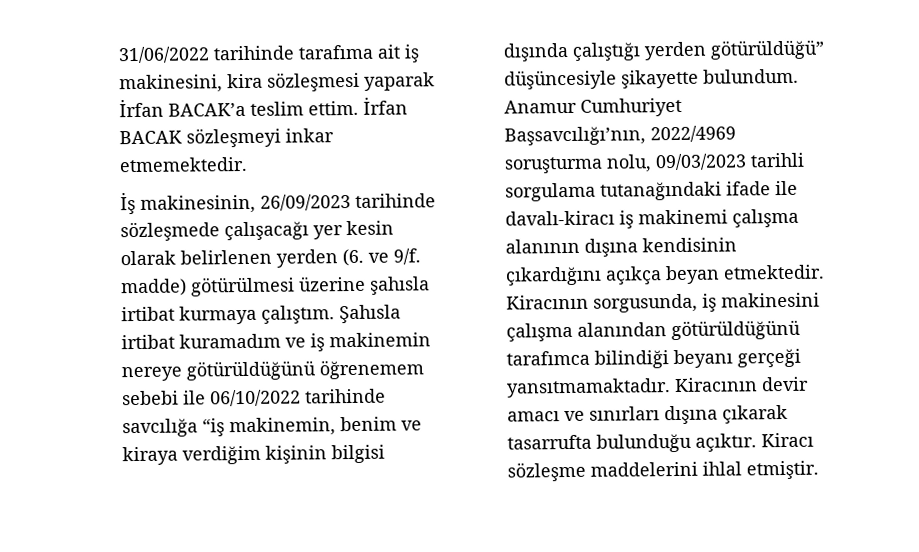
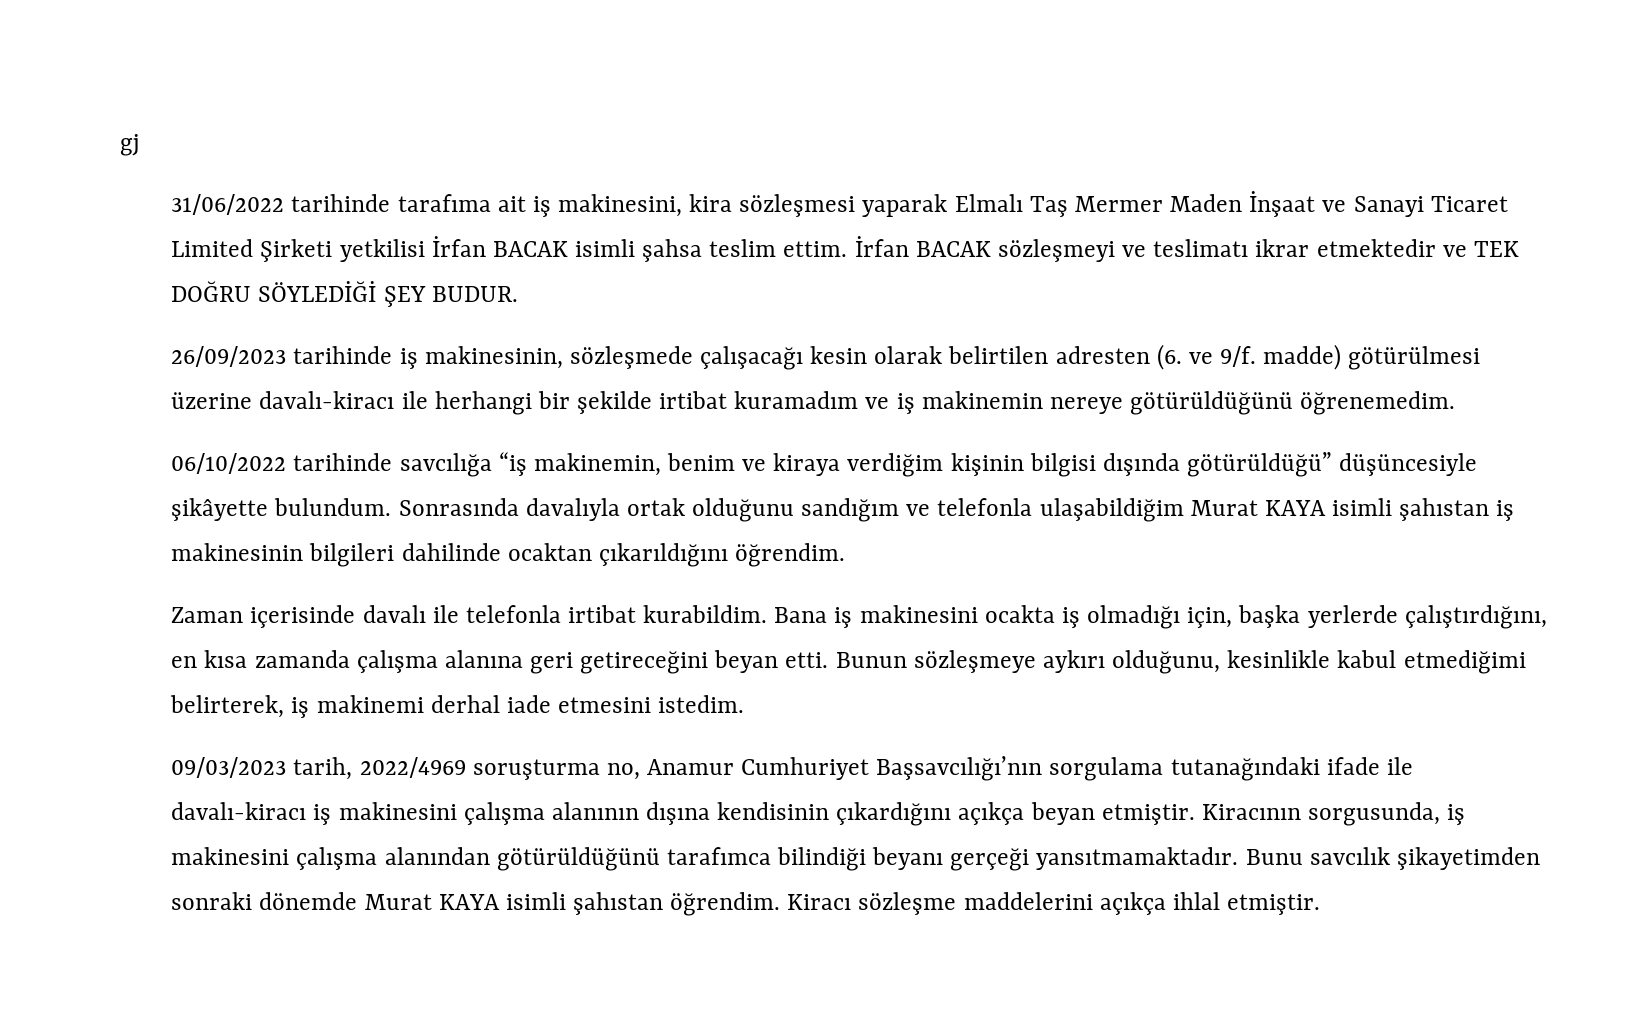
+ gj
- 31/06/2022 tarihinde tarafıma ait iş makinesini, kira sözleşmesi yaparak İrfan BACAK’a teslim ettim.
+ 31/06/2022 tarihinde tarafıma ait iş makinesini, kira sözleşmesi yaparak Elmalı Taş Mermer Maden İnşaat ve Sanayi Ticaret Limited Şirketi yetkilisi İrfan BACAK isimli şahsa teslim ettim.
- İrfan BACAK sözleşmeyi inkar etmemektedir.
- İş makinesinin, 26/09/2023 tarihinde sözleşmede çalışacağı yer kesin olarak belirlenen yerden (6. ve 9/f. madde) götürülmesi üzerine şahısla irtibat kurmaya çalıştım. Şahısla irtibat kuramadım ve iş makinemin nereye götürüldüğünü öğrenemem sebebi ile 06/10/2022 tarihinde savcılığa “iş makinemin, benim ve kiraya verdiğim kişinin bilgisi dışında çalıştığı yerden götürüldüğü” düşüncesiyle şikayette bulundum. Anamur Cumhuriyet Başsavcılığı’nın, 2022/4969 soruşturma nolu, 09/03/2023 tarihli sorgulama tutanağındaki ifade ile davalı-kiracı iş makinemi çalışma alanının dışına kendisinin çıkardığını açıkça beyan etmektedir.
+ İrfan BACAK sözleşmeyi ve teslimatı ikrar etmektedir ve TEK DOĞRU SÖYLEDİĞİ ŞEY BUDUR.
+ 26/09/2023 tarihinde iş makinesinin, sözleşmede çalışacağı kesin olarak belirtilen adresten (6. ve 9/f. madde) götürülmesi üzerine davalı-kiracı ile herhangi bir şekilde irtibat kuramadım ve iş makinemin nereye götürüldüğünü öğrenemedim.
+ 06/10/2022 tarihinde savcılığa “iş makinemin, benim ve kiraya verdiğim kişinin bilgisi dışında götürüldüğü” düşüncesiyle şikâyette bulundum. Sonrasında davalıyla ortak olduğunu sandığım ve telefonla ulaşabildiğim Murat KAYA isimli şahıstan iş makinesinin bilgileri dahilinde ocaktan çıkarıldığını öğrendim.
+ Zaman içerisinde davalı ile telefonla irtibat kurabildim. Bana iş makinesini ocakta iş olmadığı için, başka yerlerde çalıştırdığını, en kısa zamanda çalışma alanına geri getireceğini beyan etti. Bunun sözleşmeye aykırı olduğunu, kesinlikle kabul etmediğimi belirterek, iş makinemi derhal iade etmesini istedim.
+ 09/03/2023 tarih, 2022/4969 soruşturma no, Anamur Cumhuriyet Başsavcılığı’nın sorgulama tutanağındaki ifade ile davalı-kiracı iş makinesini çalışma alanının dışına kendisinin çıkardığını açıkça beyan etmiştir.
- Kiracının devir amacı ve sınırları dışına çıkarak tasarrufta bulunduğu açıktır.
+ Bunu savcılık şikayetimden sonraki dönemde Murat KAYA isimli şahıstan öğrendim.
- Kiracı sözleşme maddelerini ihlal etmiştir.
+ Kiracı sözleşme maddelerini açıkça ihlal etmiştir.

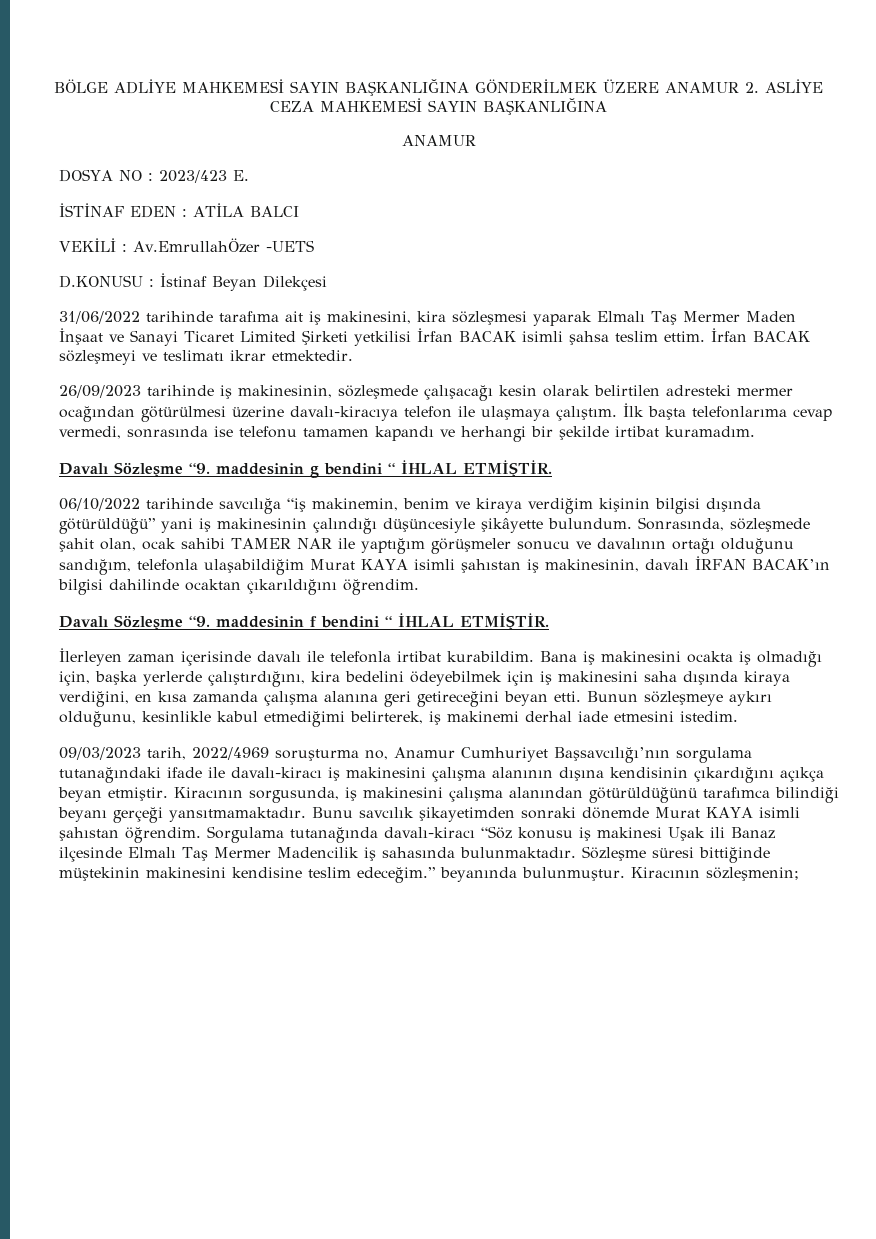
- gj
+ BÖLGE ADLİYE MAHKEMESİ SAYIN BAŞKANLIĞINA GÖNDERİLMEK ÜZERE ANAMUR 2. ASLİYE CEZA MAHKEMESİ SAYIN BAŞKANLIĞINA
+ ANAMUR
+ DOSYA NO : 2023/423 E.
+ İSTİNAF EDEN : ATİLA BALCI
+ VEKİLİ : Av.EmrullahÖzer -UETS
+ D.KONUSU : İstinaf Beyan Dilekçesi
- İrfan BACAK sözleşmeyi ve teslimatı ikrar etmektedir ve TEK DOĞRU SÖYLEDİĞİ ŞEY BUDUR.
+ İrfan BACAK sözleşmeyi ve teslimatı ikrar etmektedir.
- 26/09/2023 tarihinde iş makinesinin, sözleşmede çalışacağı kesin olarak belirtilen adresten (6. ve 9/f. madde) götürülmesi üzerine davalı-kiracı ile herhangi bir şekilde irtibat kuramadım ve iş makinemin nereye götürüldüğünü öğrenemedim.
+ 26/09/2023 tarihinde iş makinesinin, sözleşmede çalışacağı kesin olarak belirtilen adresteki mermer ocağından götürülmesi üzerine davalı-kiracıya telefon ile ulaşmaya çalıştım. İlk başta telefonlarıma cevap vermedi, sonrasında ise telefonu tamamen kapandı ve herhangi bir şekilde irtibat kuramadım.
+ Davalı Sözleşme “9. maddesinin g bendini “ İHLAL ETMİŞTİR.
- 06/10/2022 tarihinde savcılığa “iş makinemin, benim ve kiraya verdiğim kişinin bilgisi dışında götürüldüğü” düşüncesiyle şikâyette bulundum. Sonrasında davalıyla ortak olduğunu sandığım ve telefonla ulaşabildiğim Murat KAYA isimli şahıstan iş makinesinin bilgileri dahilinde ocaktan çıkarıldığını öğrendim.
+ 06/10/2022 tarihinde savcılığa “iş makinemin, benim ve kiraya verdiğim kişinin bilgisi dışında götürüldüğü” yani iş makinesinin çalındığı düşüncesiyle şikâyette bulundum. Sonrasında, sözleşmede şahit olan, ocak sahibi TAMER NAR ile yaptığım görüşmeler sonucu ve davalının ortağı olduğunu sandığım, telefonla ulaşabildiğim Murat KAYA isimli şahıstan iş makinesinin, davalı İRFAN BACAK’ın bilgisi dahilinde ocaktan çıkarıldığını öğrendim.
- Zaman içerisinde davalı ile telefonla irtibat kurabildim.
+ Davalı Sözleşme “9. maddesinin f bendini “ İHLAL ETMİŞTİR.
+ İlerleyen zaman içerisinde davalı ile telefonla irtibat kurabildim.
- Bana iş makinesini ocakta iş olmadığı için, başka yerlerde çalıştırdığını, en kısa zamanda çalışma alanına geri getireceğini beyan etti.
+ Bana iş makinesini ocakta iş olmadığı için, başka yerlerde çalıştırdığını, kira bedelini ödeyebilmek için iş makinesini saha dışında kiraya verdiğini, en kısa zamanda çalışma alanına geri getireceğini beyan etti.
- Kiracı sözleşme maddelerini açıkça ihlal etmiştir.
+ Sorgulama tutanağında davalı-kiracı “Söz konusu iş makinesi Uşak ili Banaz ilçesinde Elmalı Taş Mermer Madencilik iş sahasında bulunmaktadır. Sözleşme süresi bittiğinde müştekinin makinesini kendisine teslim edeceğim.” beyanında bulunmuştur. Kiracının sözleşmenin;

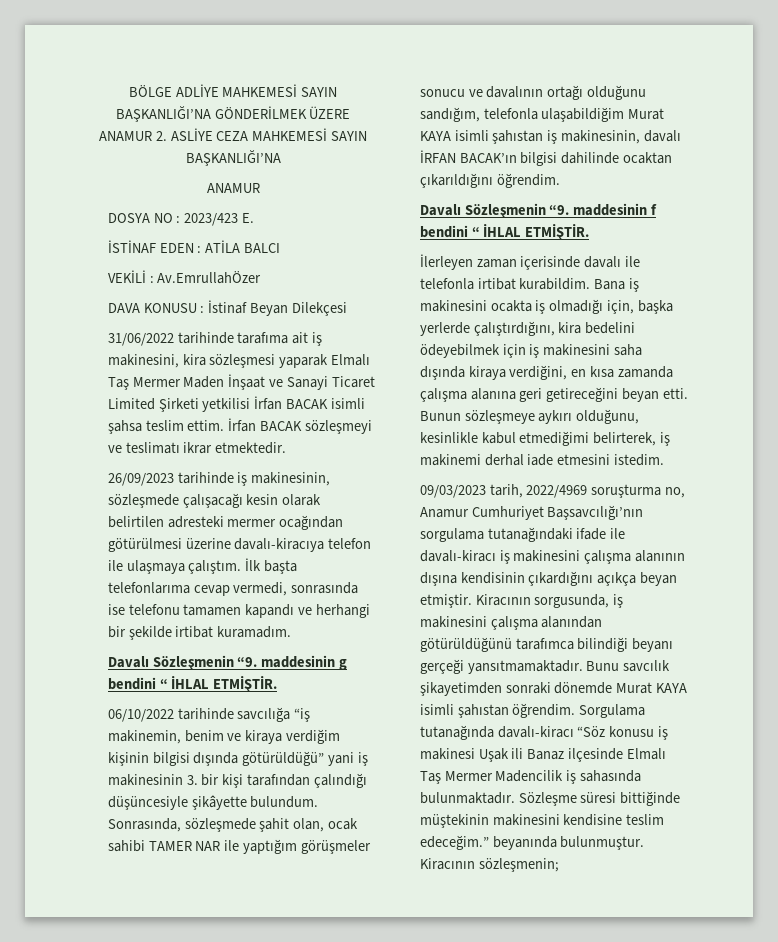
- BÖLGE ADLİYE MAHKEMESİ SAYIN BAŞKANLIĞINA GÖNDERİLMEK ÜZERE ANAMUR 2. ASLİYE CEZA MAHKEMESİ SAYIN BAŞKANLIĞINA
+ BÖLGE ADLİYE MAHKEMESİ SAYIN BAŞKANLIĞI’NA GÖNDERİLMEK ÜZERE ANAMUR 2. ASLİYE CEZA MAHKEMESİ SAYIN BAŞKANLIĞI’NA
- VEKİLİ : Av.EmrullahÖzer -UETS
- D.KONUSU : İstinaf Beyan Dilekçesi
+ VEKİLİ : Av.EmrullahÖzer
+ DAVA KONUSU : İstinaf Beyan Dilekçesi
- Davalı Sözleşme “9. maddesinin g bendini “ İHLAL ETMİŞTİR.
+ Davalı Sözleşmenin “9. maddesinin g bendini “ İHLAL ETMİŞTİR.
- 06/10/2022 tarihinde savcılığa “iş makinemin, benim ve kiraya verdiğim kişinin bilgisi dışında götürüldüğü” yani iş makinesinin çalındığı düşüncesiyle şikâyette bulundum.
+ 06/10/2022 tarihinde savcılığa “iş makinemin, benim ve kiraya verdiğim kişinin bilgisi dışında götürüldüğü” yani iş makinesinin 3. bir kişi tarafından çalındığı düşüncesiyle şikâyette bulundum.
- Davalı Sözleşme “9. maddesinin f bendini “ İHLAL ETMİŞTİR.
+ Davalı Sözleşmenin “9. maddesinin f bendini “ İHLAL ETMİŞTİR.

